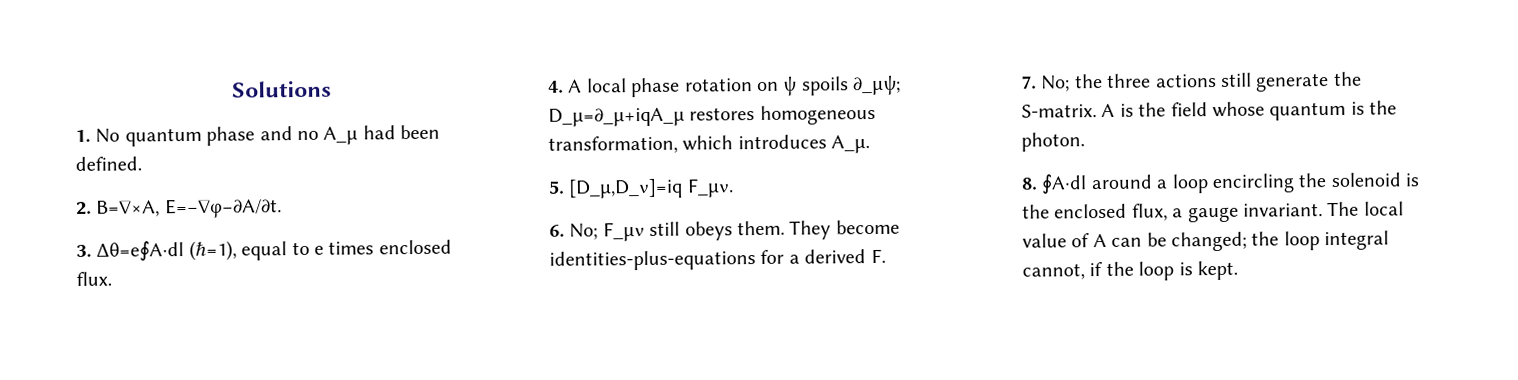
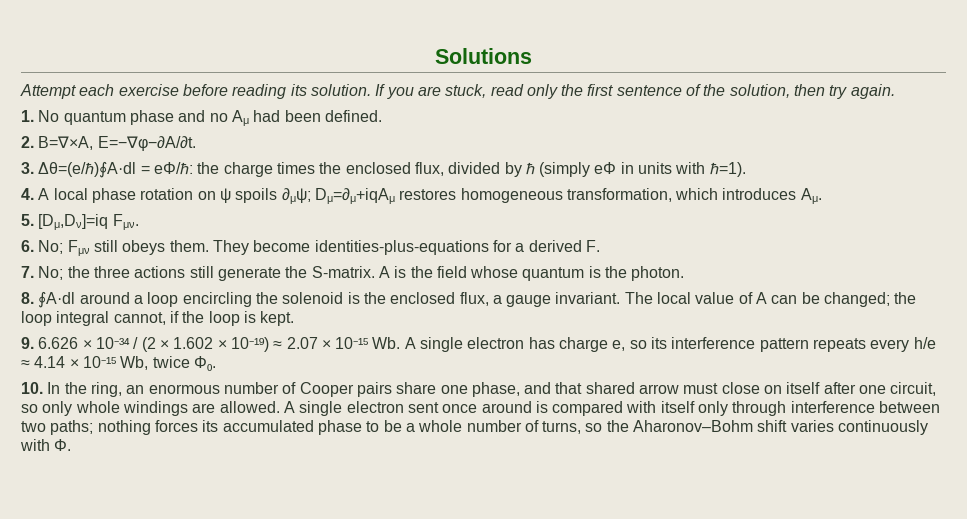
+ Attempt each exercise before reading its solution. If you are stuck, read only the first sentence of the solution, then try again.
- 1. No quantum phase and no A_μ had been defined.
+ 1. No quantum phase and no Aμ had been defined.
- 3. Δθ=e∮A·dl (ℏ=1), equal to e times enclosed flux.
+ 3. Δθ=(e/ℏ)∮A·dl = eΦ/ℏ: the charge times the enclosed flux, divided by ℏ (simply eΦ in units with ℏ=1).
- 4. A local phase rotation on ψ spoils ∂_μψ; D_μ=∂_μ+iqA_μ restores homogeneous transformation, which introduces A_μ.
+ 4. A local phase rotation on ψ spoils ∂μψ; Dμ=∂μ+iqAμ restores homogeneous transformation, which introduces Aμ.
- 5. [D_μ,D_ν]=iq F_μν.
+ 5. [Dμ,Dν]=iq Fμν.
- 6. No; F_μν still obeys them.
+ 6. No; Fμν still obeys them.
+ 9. 6.626 × 10⁻³⁴ / (2 × 1.602 × 10⁻¹⁹) ≈ 2.07 × 10⁻¹⁵ Wb. A single electron has charge e, so its interference pattern repeats every h/e ≈ 4.14 × 10⁻¹⁵ Wb, twice Φ₀.
+ 10. In the ring, an enormous number of Cooper pairs share one phase, and that shared arrow must close on itself after one circuit, so only whole windings are allowed. A single electron sent once around is compared with itself only through interference between two paths; nothing forces its accumulated phase to be a whole number of turns, so the Aharonov–Bohm shift varies continuously with Φ.

